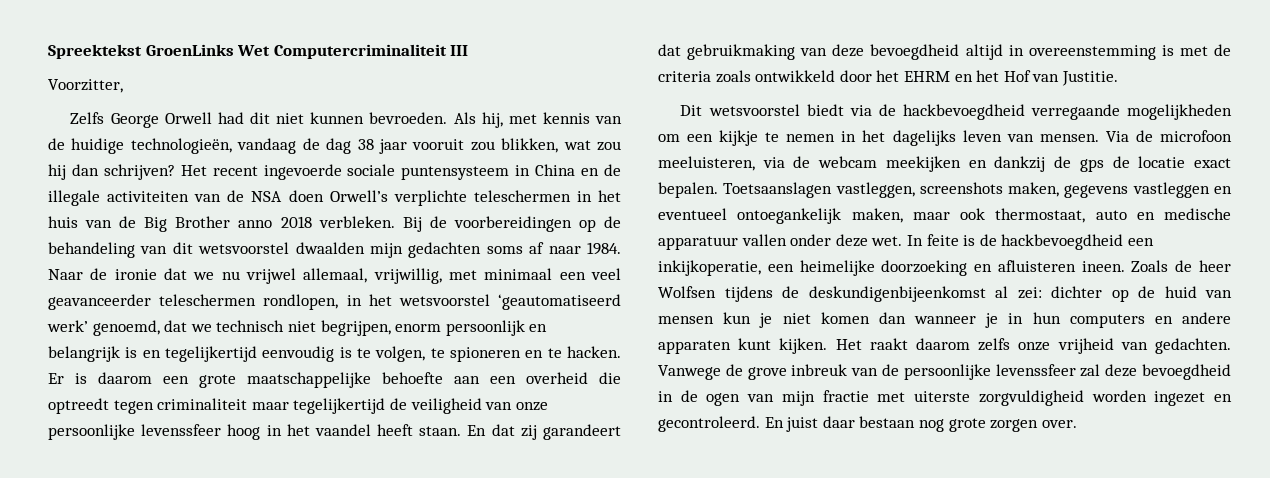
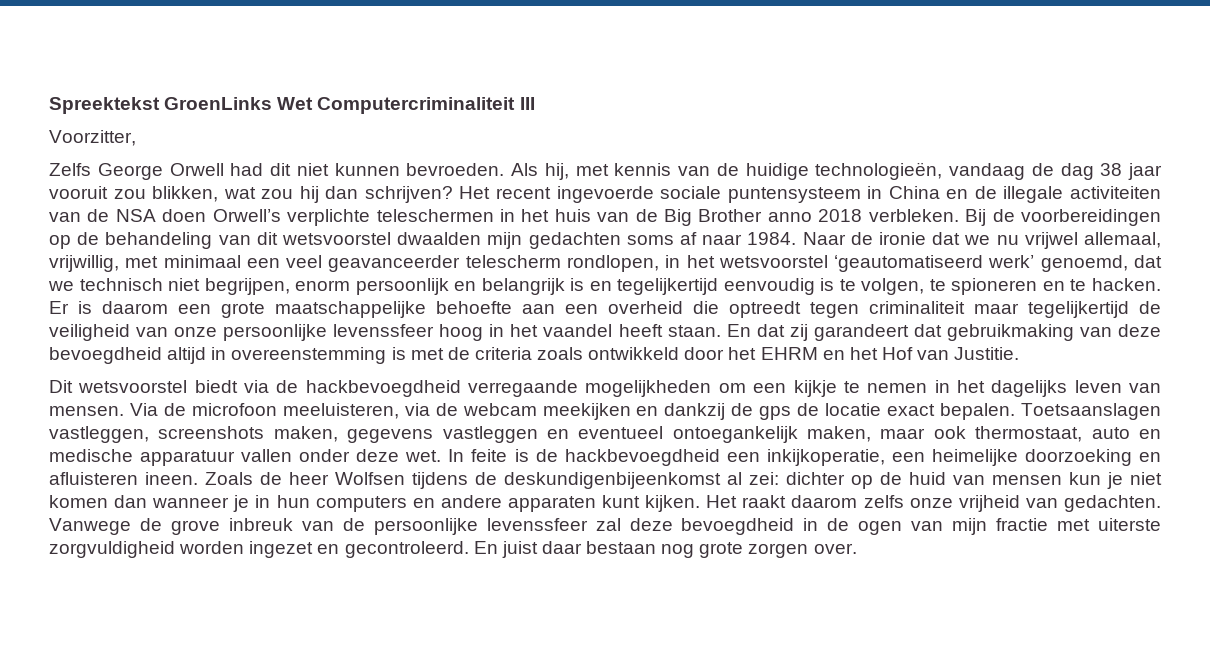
- Naar de ironie dat we nu vrijwel allemaal, vrijwillig, met minimaal een veel geavanceerder teleschermen rondlopen, in het wetsvoorstel ‘geautomatiseerd werk’ genoemd, dat we technisch niet begrijpen, enorm persoonlijk en belangrijk is en tegelijkertijd eenvoudig is te volgen, te spioneren en te hacken.
+ Naar de ironie dat we nu vrijwel allemaal, vrijwillig, met minimaal een veel geavanceerder telescherm rondlopen, in het wetsvoorstel ‘geautomatiseerd werk’ genoemd, dat we technisch niet begrijpen, enorm persoonlijk en belangrijk is en tegelijkertijd eenvoudig is te volgen, te spioneren en te hacken.

